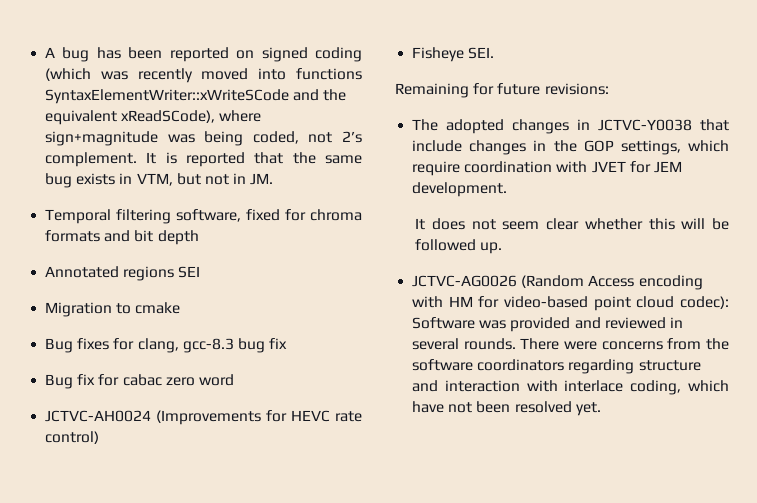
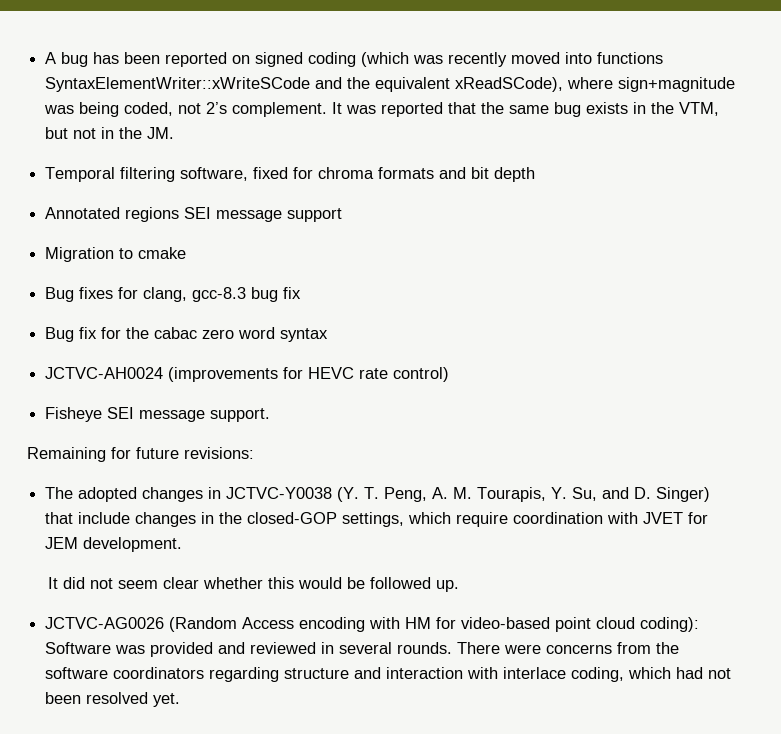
- It is reported that the same bug exists in VTM, but not in JM.
+ It was reported that the same bug exists in the VTM, but not in the JM.
- Annotated regions SEI
+ Annotated regions SEI message support
- Bug fix for cabac zero word
+ Bug fix for the cabac zero word syntax
- JCTVC-AH0024 (Improvements for HEVC rate control)
+ JCTVC-AH0024 (improvements for HEVC rate control)
- Fisheye SEI.
+ Fisheye SEI message support.
- The adopted changes in JCTVC-Y0038 that include changes in the GOP settings, which require coordination with JVET for JEM development.
+ The adopted changes in JCTVC-Y0038 (Y. T. Peng, A. M. Tourapis, Y. Su, and D. Singer) that include changes in the closed-GOP settings, which require coordination with JVET for JEM development.
- It does not seem clear whether this will be followed up.
+ It did not seem clear whether this would be followed up.
- JCTVC-AG0026 (Random Access encoding with HM for video-based point cloud codec): Software was provided and reviewed in several rounds.
+ JCTVC-AG0026 (Random Access encoding with HM for video-based point cloud coding): Software was provided and reviewed in several rounds.
- There were concerns from the software coordinators regarding structure and interaction with interlace coding, which have not been resolved yet.
+ There were concerns from the software coordinators regarding structure and interaction with interlace coding, which had not been resolved yet.

